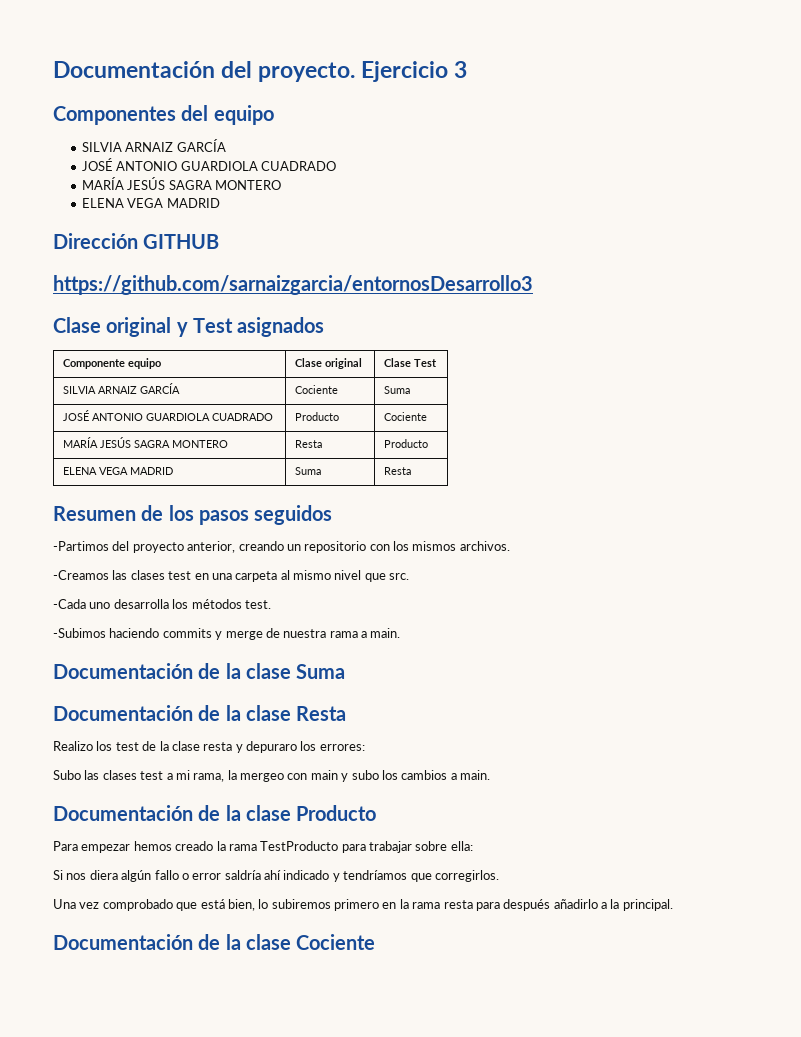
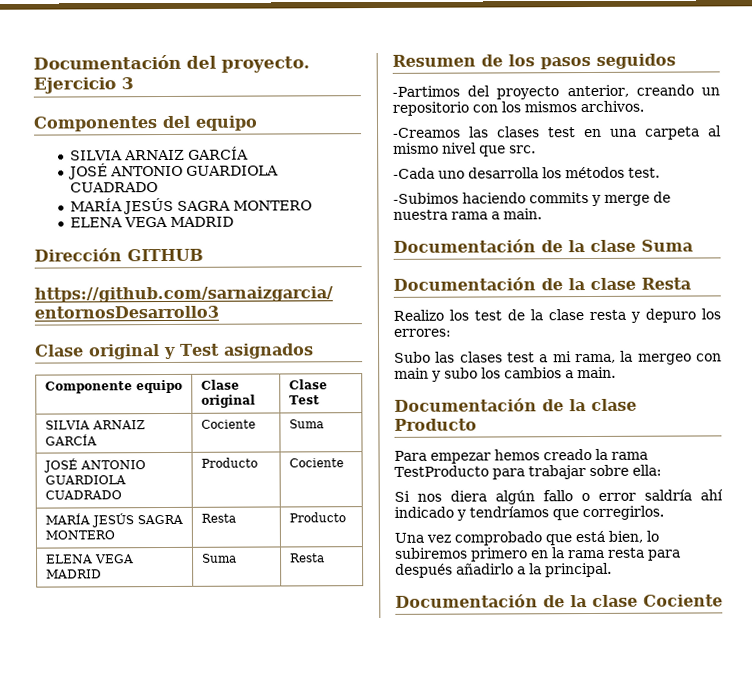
- Realizo los test de la clase resta y depuraro los errores:
+ Realizo los test de la clase resta y depuro los errores:

